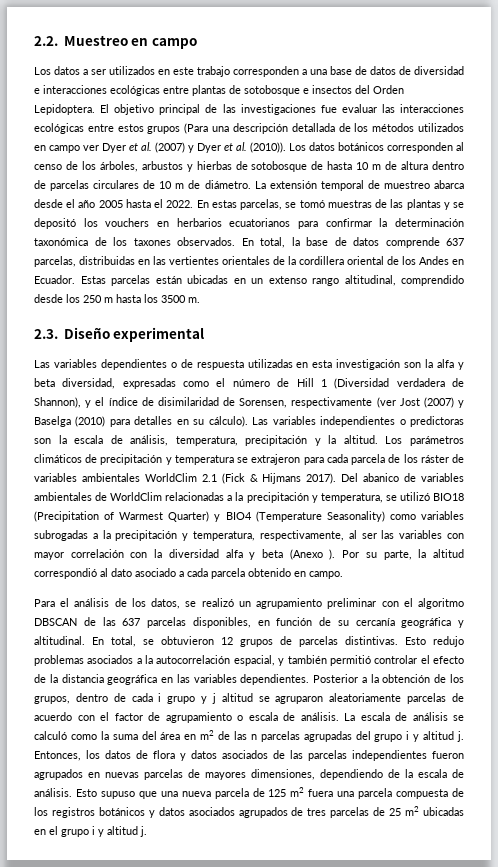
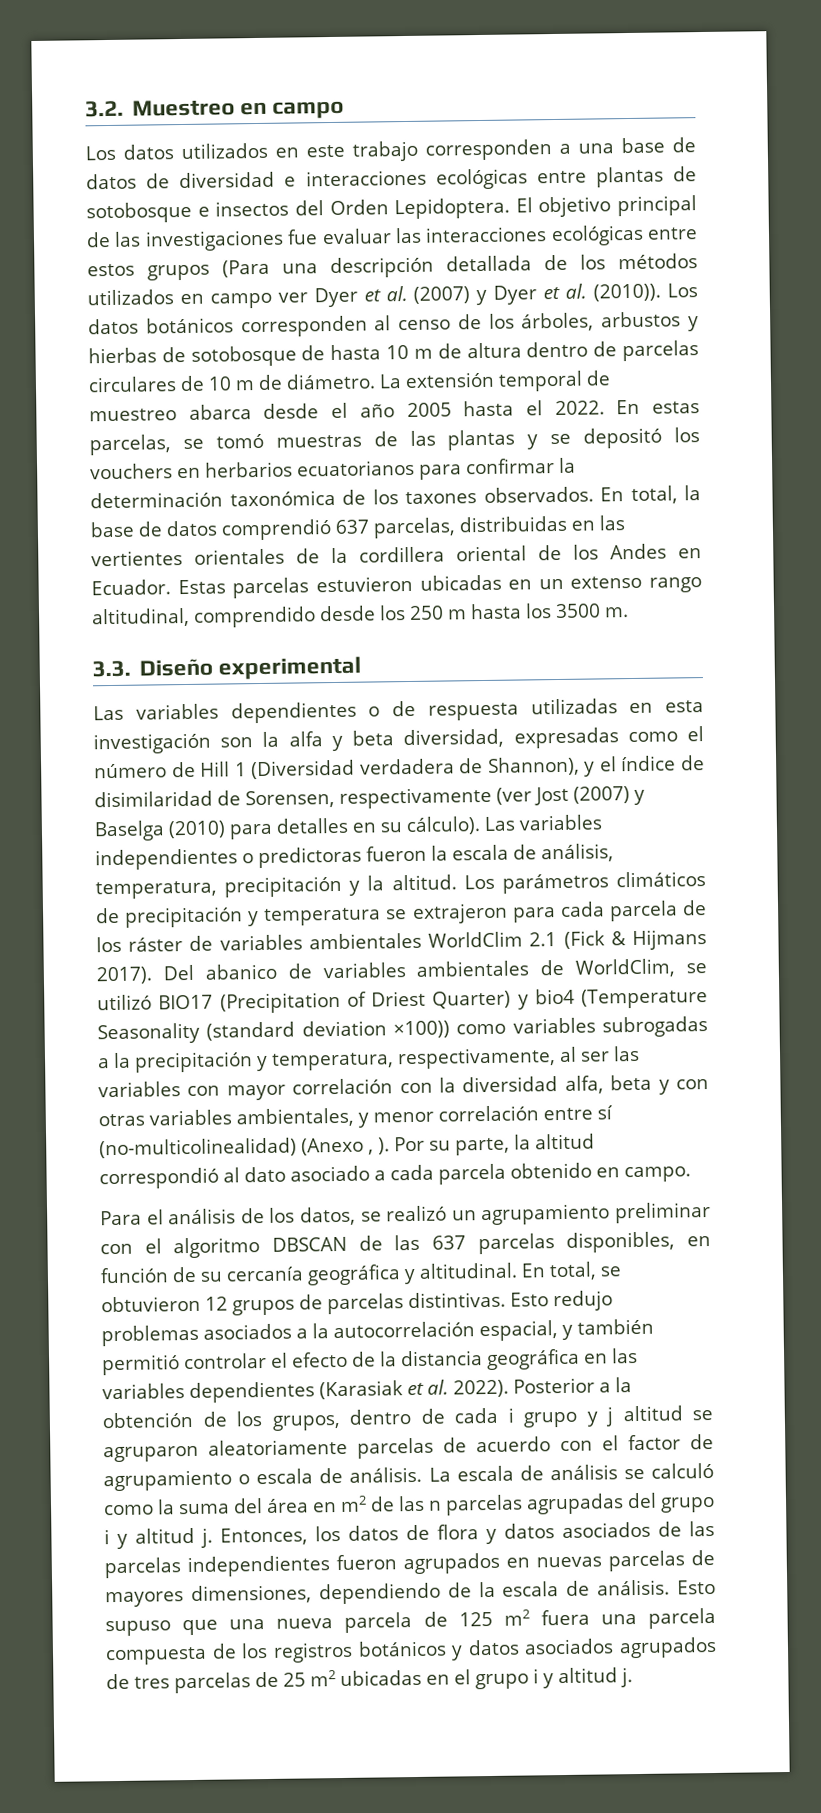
- 2.2. Muestreo en campo
+ 3.2. Muestreo en campo
- Los datos a ser utilizados en este trabajo corresponden a una base de datos de diversidad e interacciones ecológicas entre plantas de sotobosque e insectos del Orden Lepidoptera.
+ Los datos utilizados en este trabajo corresponden a una base de datos de diversidad e interacciones ecológicas entre plantas de sotobosque e insectos del Orden Lepidoptera.
- En total, la base de datos comprende 637 parcelas, distribuidas en las vertientes orientales de la cordillera oriental de los Andes en Ecuador.
+ En total, la base de datos comprendió 637 parcelas, distribuidas en las vertientes orientales de la cordillera oriental de los Andes en Ecuador.
- Estas parcelas están ubicadas en un extenso rango altitudinal, comprendido desde los 250 m hasta los 3500 m.
+ Estas parcelas estuvieron ubicadas en un extenso rango altitudinal, comprendido desde los 250 m hasta los 3500 m.
- 2.3. Diseño experimental
+ 3.3. Diseño experimental
- Las variables independientes o predictoras son la escala de análisis, temperatura, precipitación y la altitud.
+ Las variables independientes o predictoras fueron la escala de análisis, temperatura, precipitación y la altitud.
- Del abanico de variables ambientales de WorldClim relacionadas a la precipitación y temperatura, se utilizó BIO18 (Precipitation of Warmest Quarter) y BIO4 (Temperature Seasonality) como variables subrogadas a la precipitación y temperatura, respectivamente, al ser las variables con mayor correlación con la diversidad alfa y beta (Anexo ).
+ Del abanico de variables ambientales de WorldClim, se utilizó BIO17 (Precipitation of Driest Quarter) y bio4 (Temperature Seasonality (standard deviation ×100)) como variables subrogadas a la precipitación y temperatura, respectivamente, al ser las variables con mayor correlación con la diversidad alfa, beta y con otras variables ambientales, y menor correlación entre sí (no-multicolinealidad) (Anexo , ).
- Esto redujo problemas asociados a la autocorrelación espacial, y también permitió controlar el efecto de la distancia geográfica en las variables dependientes.
+ Esto redujo problemas asociados a la autocorrelación espacial, y también permitió controlar el efecto de la distancia geográfica en las variables dependientes (Karasiak et al. 2022).

